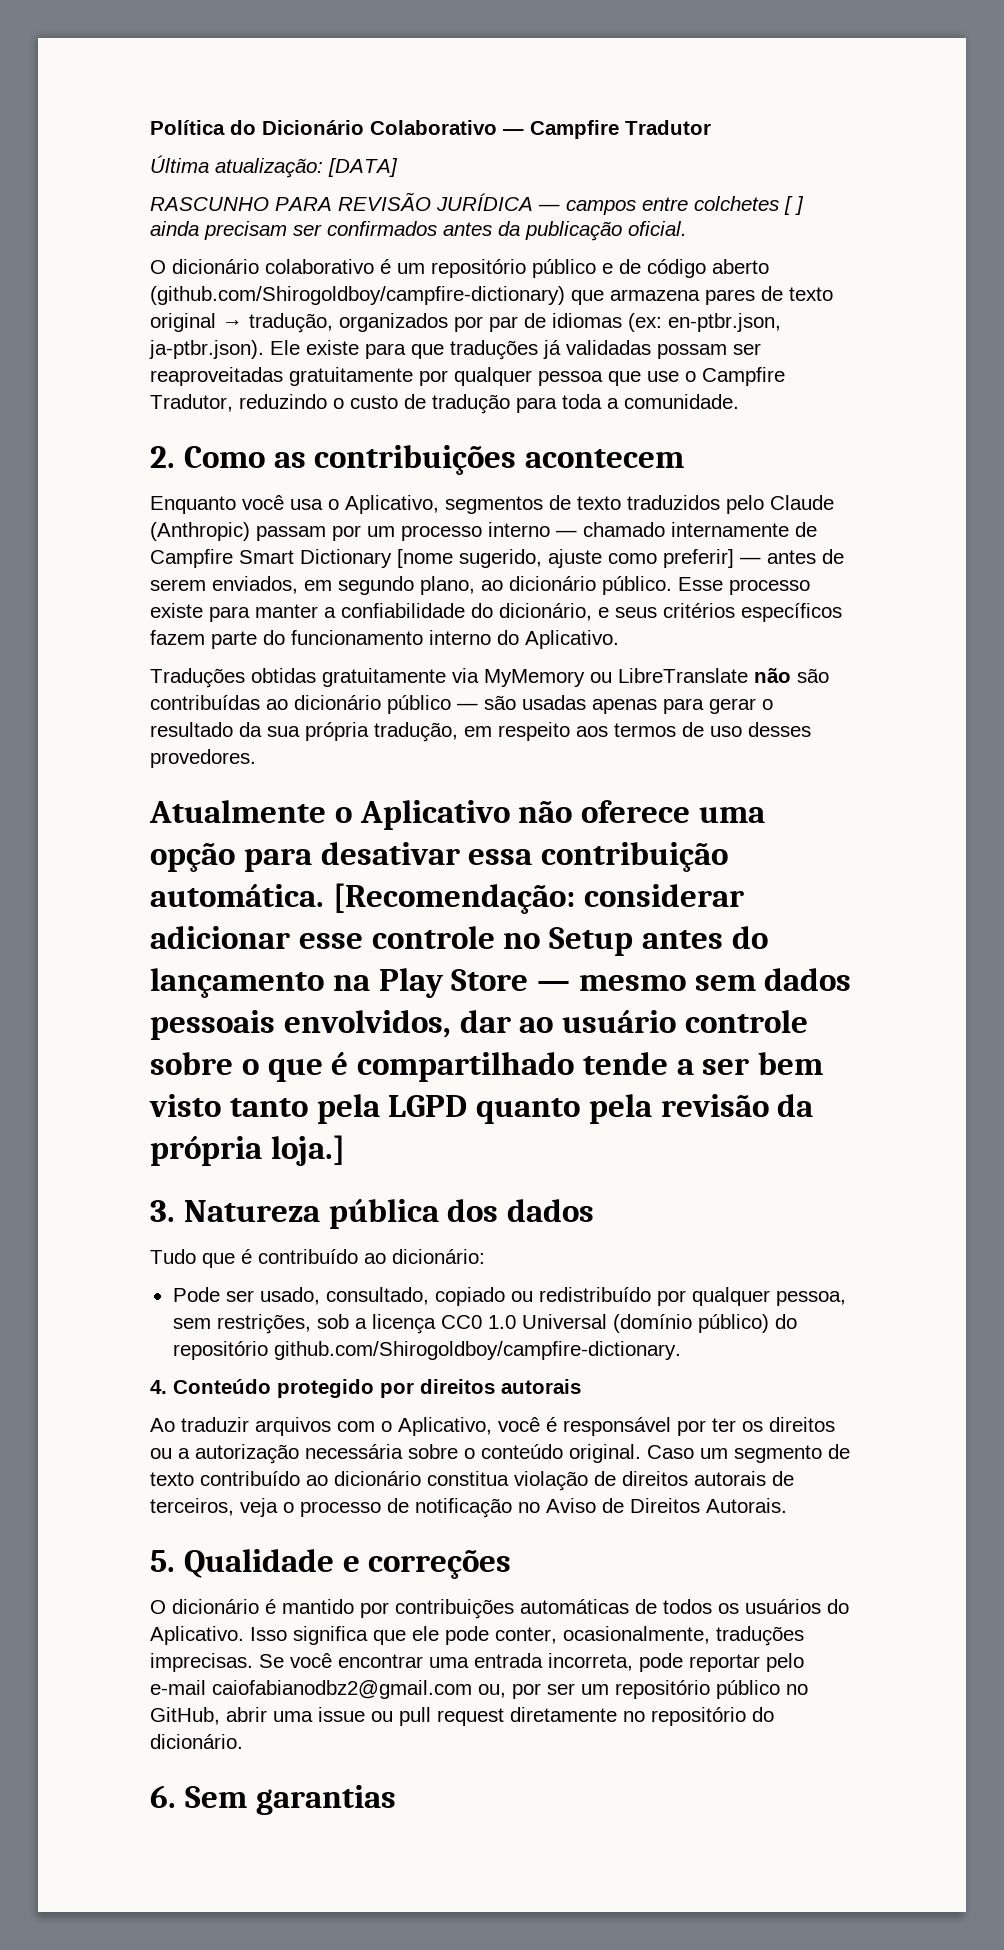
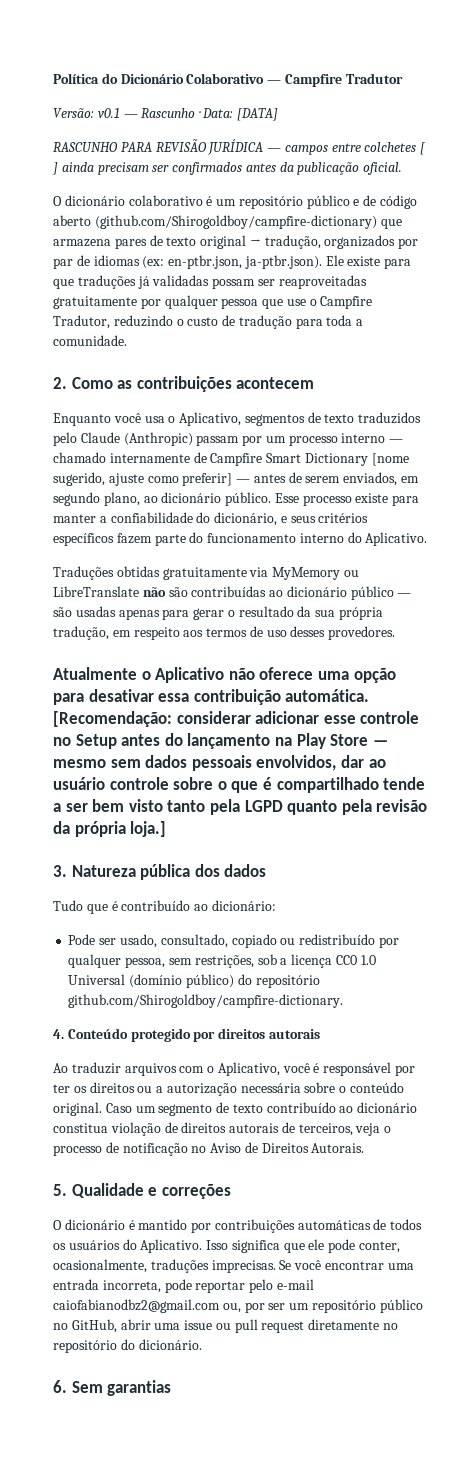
- Última atualização: [DATA]
+ Versão: v0.1 — Rascunho · Data: [DATA]

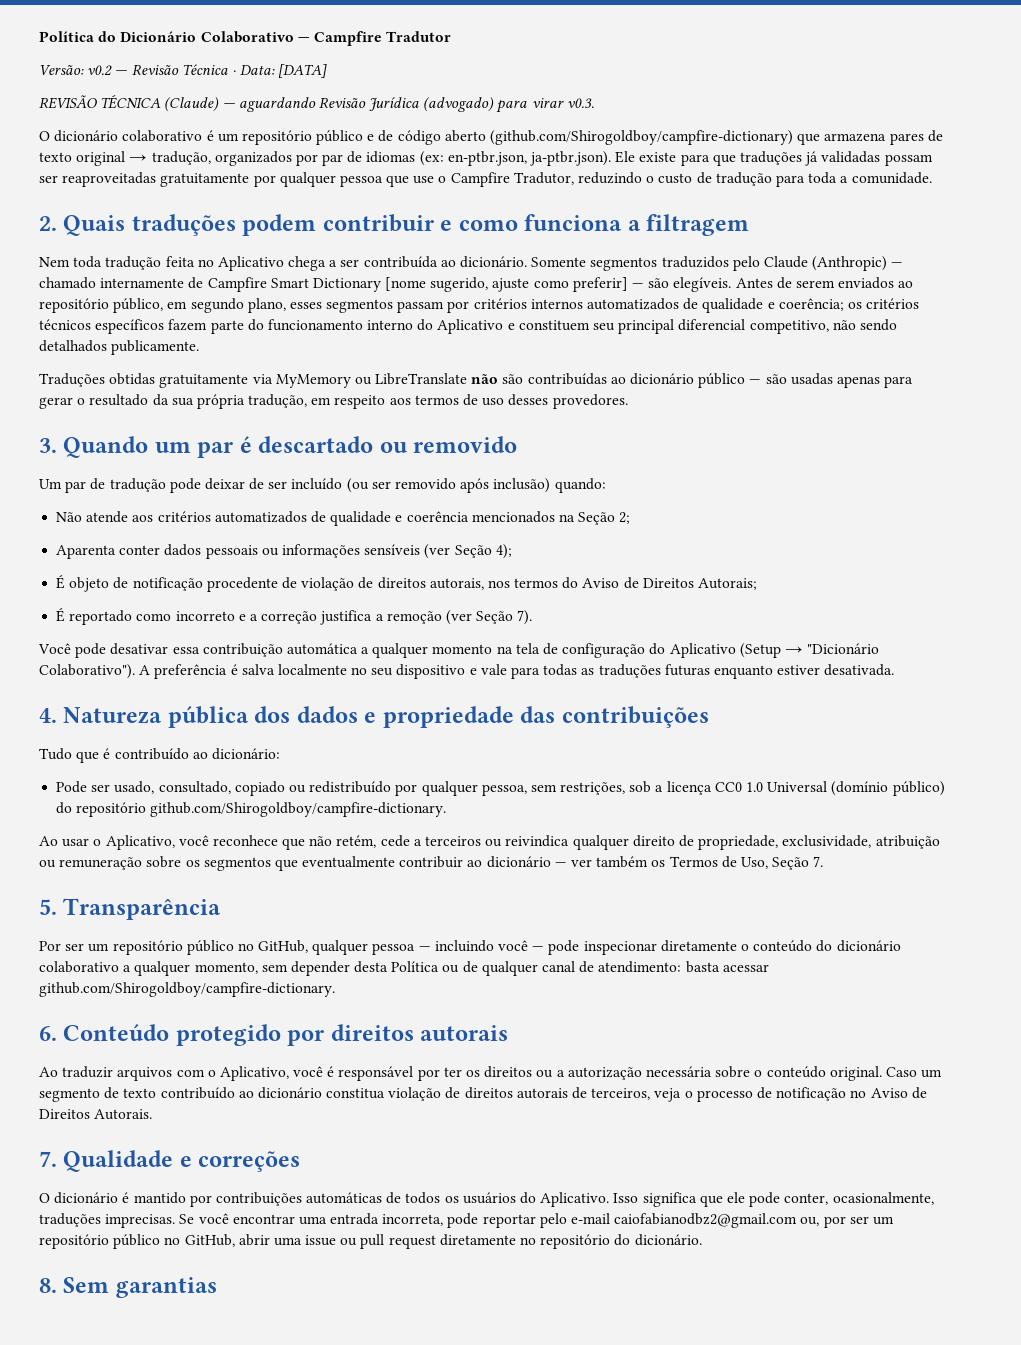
- Versão: v0.1 — Rascunho · Data: [DATA]
+ Versão: v0.2 — Revisão Técnica · Data: [DATA]
- RASCUNHO PARA REVISÃO JURÍDICA — campos entre colchetes [ ] ainda precisam ser confirmados antes da publicação oficial.
+ REVISÃO TÉCNICA (Claude) — aguardando Revisão Jurídica (advogado) para virar v0.3.
- 2. Como as contribuições acontecem
- Enquanto você usa o Aplicativo, segmentos de texto traduzidos pelo Claude (Anthropic) passam por um processo interno — chamado internamente de Campfire Smart Dictionary [nome sugerido, ajuste como preferir] — antes de serem enviados, em segundo plano, ao dicionário público. Esse processo existe para manter a confiabilidade do dicionário, e seus critérios específicos fazem parte do funcionamento interno do Aplicativo.
+ 2. Quais traduções podem contribuir e como funciona a filtragem
+ Nem toda tradução feita no Aplicativo chega a ser contribuída ao dicionário. Somente segmentos traduzidos pelo Claude (Anthropic) — chamado internamente de Campfire Smart Dictionary [nome sugerido, ajuste como preferir] — são elegíveis. Antes de serem enviados ao repositório público, em segundo plano, esses segmentos passam por critérios internos automatizados de qualidade e coerência; os critérios técnicos específicos fazem parte do funcionamento interno do Aplicativo e constituem seu principal diferencial competitivo, não sendo detalhados publicamente.
- Atualmente o Aplicativo não oferece uma opção para desativar essa contribuição automática. [Recomendação: considerar adicionar esse controle no Setup antes do lançamento na Play Store — mesmo sem dados pessoais envolvidos, dar ao usuário controle sobre o que é compartilhado tende a ser bem visto tanto pela LGPD quanto pela revisão da própria loja.]
- 3. Natureza pública dos dados
+ 3. Quando um par é descartado ou removido
+ Um par de tradução pode deixar de ser incluído (ou ser removido após inclusão) quando:
+ Não atende aos critérios automatizados de qualidade e coerência mencionados na Seção 2;
+ Aparenta conter dados pessoais ou informações sensíveis (ver Seção 4);
+ É objeto de notificação procedente de violação de direitos autorais, nos termos do Aviso de Direitos Autorais;
+ É reportado como incorreto e a correção justifica a remoção (ver Seção 7).
+ Você pode desativar essa contribuição automática a qualquer momento na tela de configuração do Aplicativo (Setup → "Dicionário Colaborativo"). A preferência é salva localmente no seu dispositivo e vale para todas as traduções futuras enquanto estiver desativada.
+ 4. Natureza pública dos dados e propriedade das contribuições
- 4. Conteúdo protegido por direitos autorais
+ Ao usar o Aplicativo, você reconhece que não retém, cede a terceiros ou reivindica qualquer direito de propriedade, exclusividade, atribuição ou remuneração sobre os segmentos que eventualmente contribuir ao dicionário — ver também os Termos de Uso, Seção 7.
+ 5. Transparência
+ Por ser um repositório público no GitHub, qualquer pessoa — incluindo você — pode inspecionar diretamente o conteúdo do dicionário colaborativo a qualquer momento, sem depender desta Política ou de qualquer canal de atendimento: basta acessar github.com/Shirogoldboy/campfire-dictionary.
+ 6. Conteúdo protegido por direitos autorais
- 5. Qualidade e correções
+ 7. Qualidade e correções
- 6. Sem garantias
+ 8. Sem garantias

